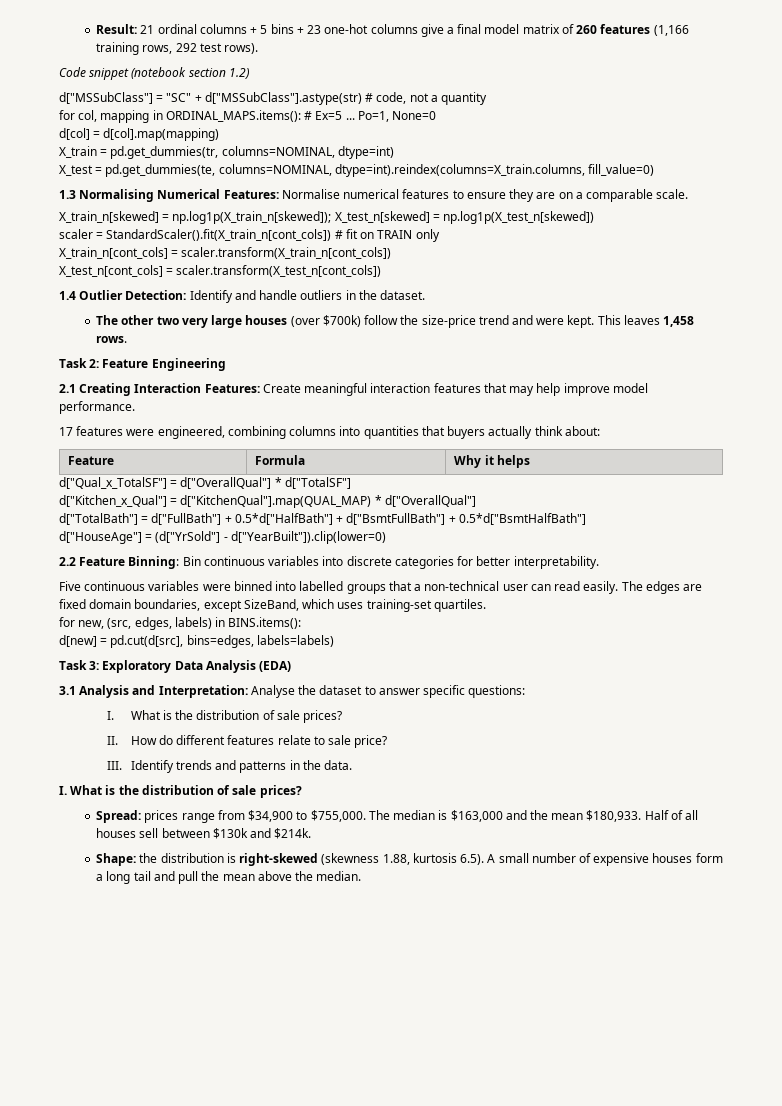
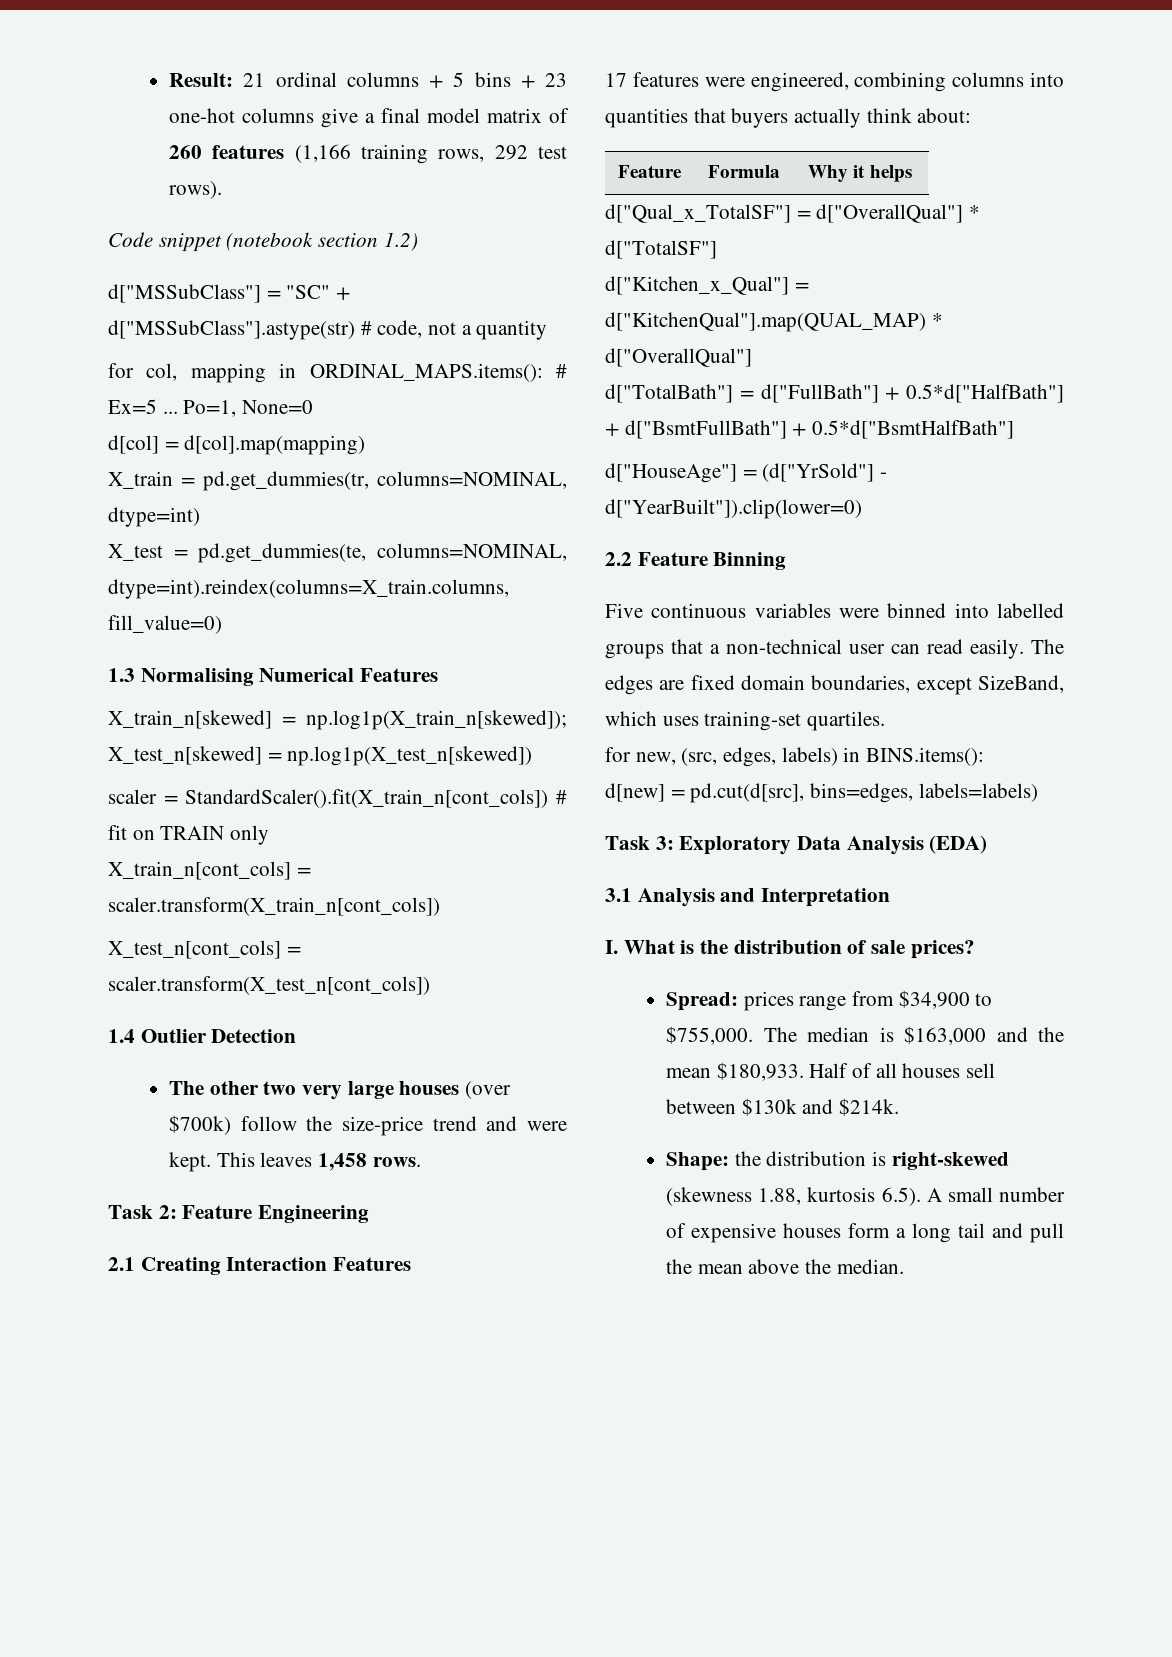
- 1.3 Normalising Numerical Features: Normalise numerical features to ensure they are on a comparable scale.
+ 1.3 Normalising Numerical Features
- 1.4 Outlier Detection: Identify and handle outliers in the dataset.
+ 1.4 Outlier Detection
- 2.1 Creating Interaction Features: Create meaningful interaction features that may help improve model performance.
+ 2.1 Creating Interaction Features
- 2.2 Feature Binning: Bin continuous variables into discrete categories for better interpretability.
+ 2.2 Feature Binning
- 3.1 Analysis and Interpretation: Analyse the dataset to answer specific questions:
- I. What is the distribution of sale prices?
- II. How do different features relate to sale price?
- III. Identify trends and patterns in the data.
+ 3.1 Analysis and Interpretation

